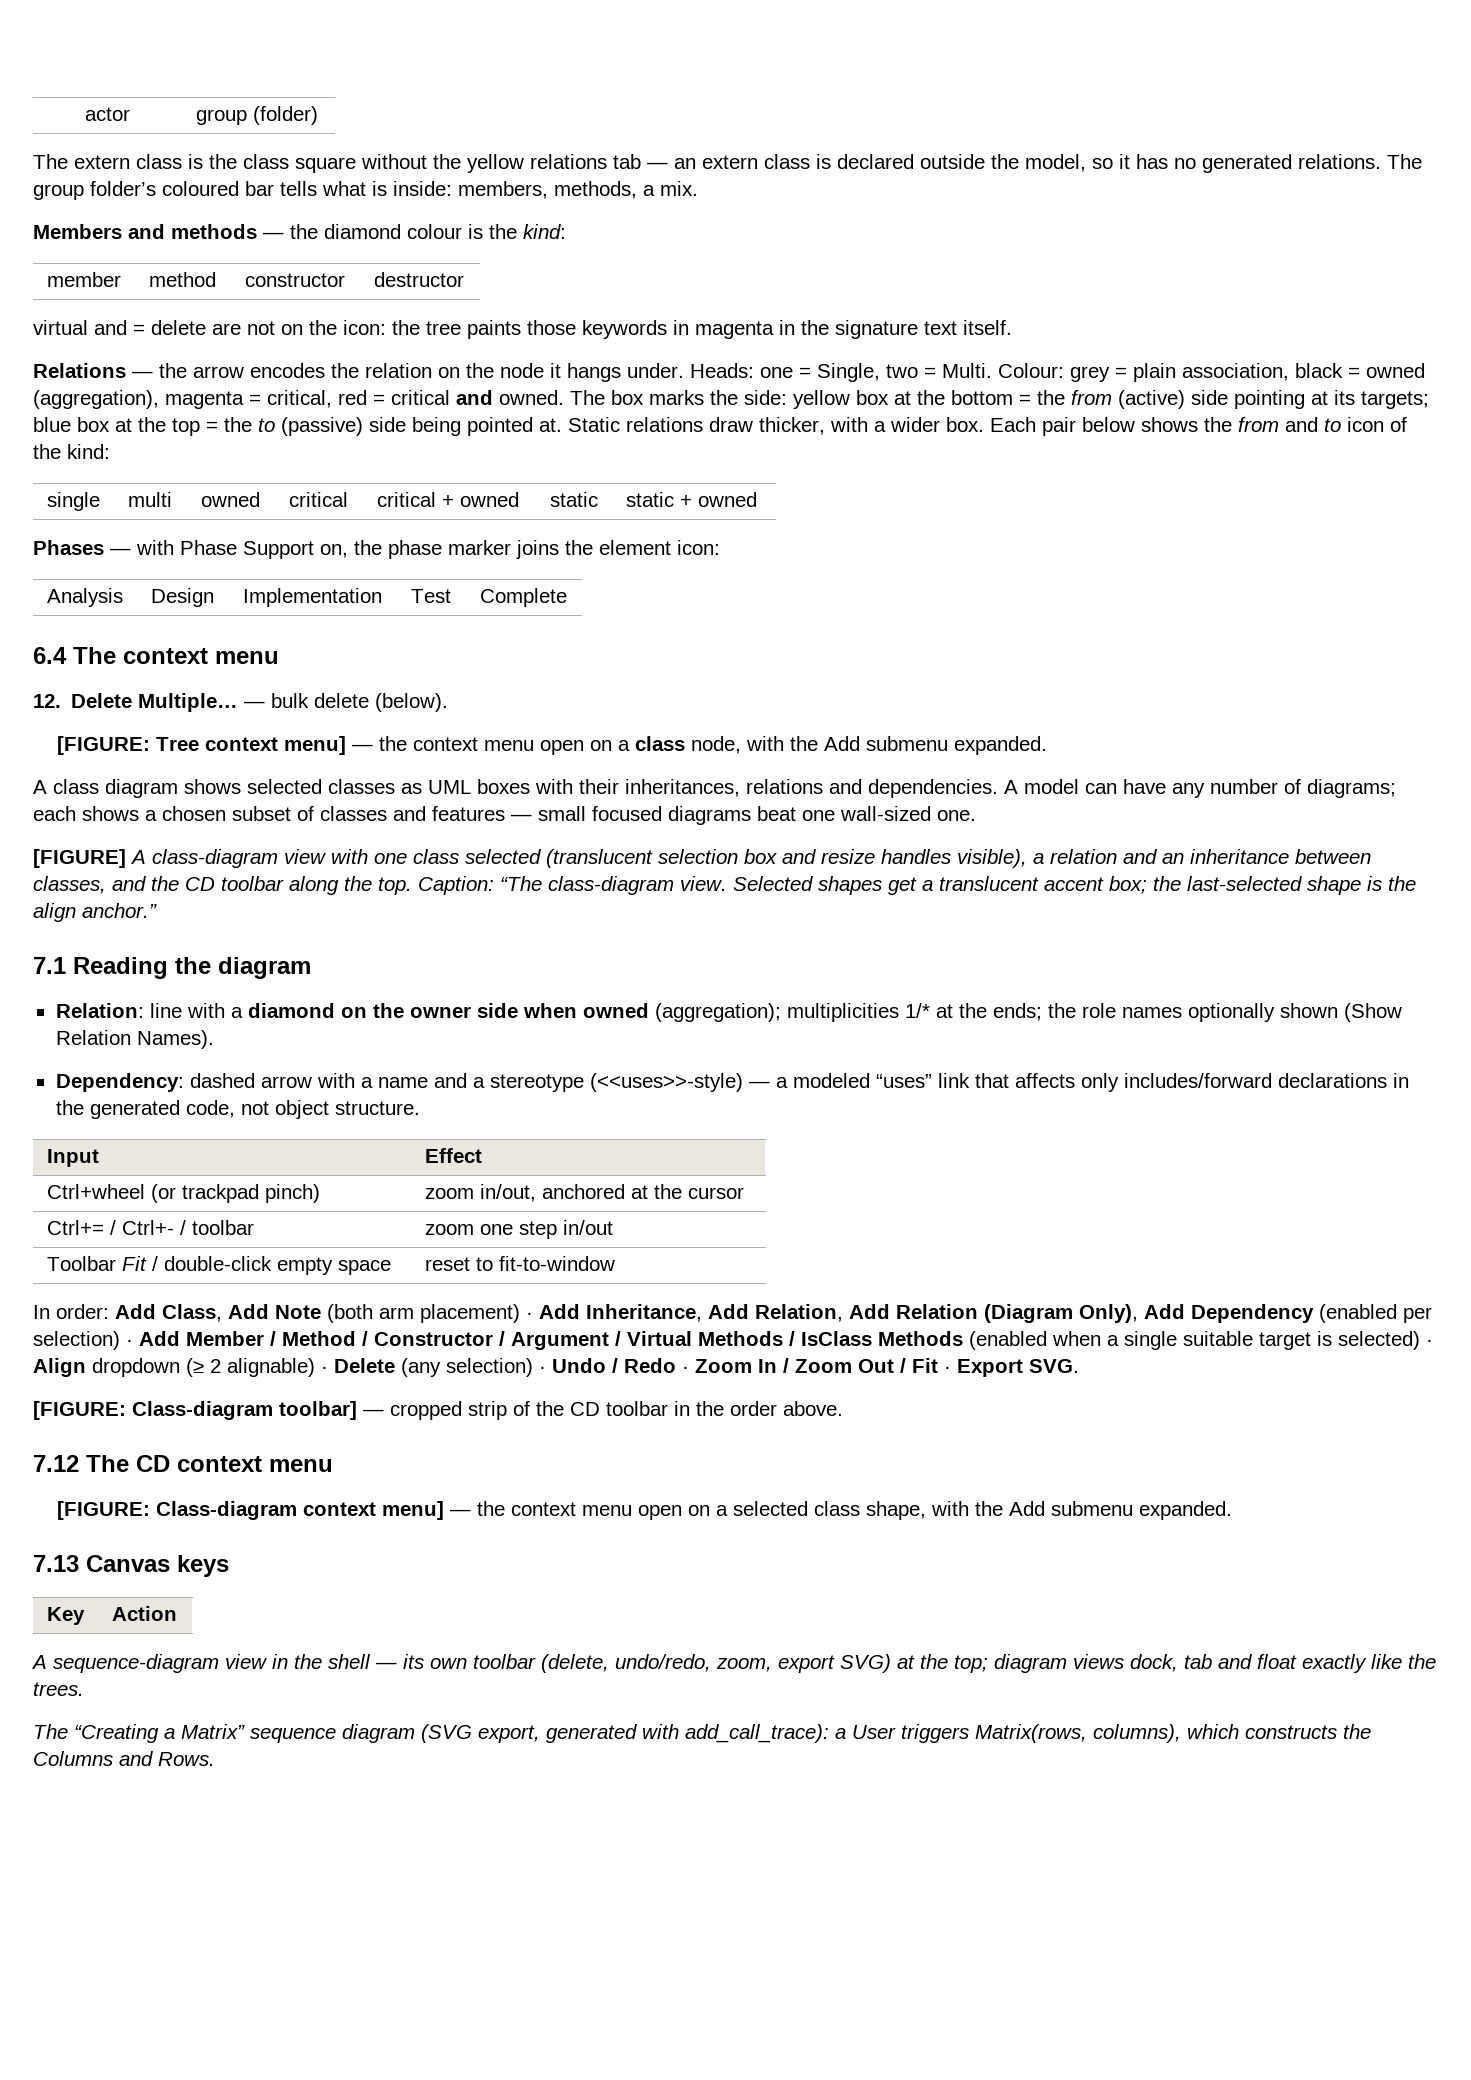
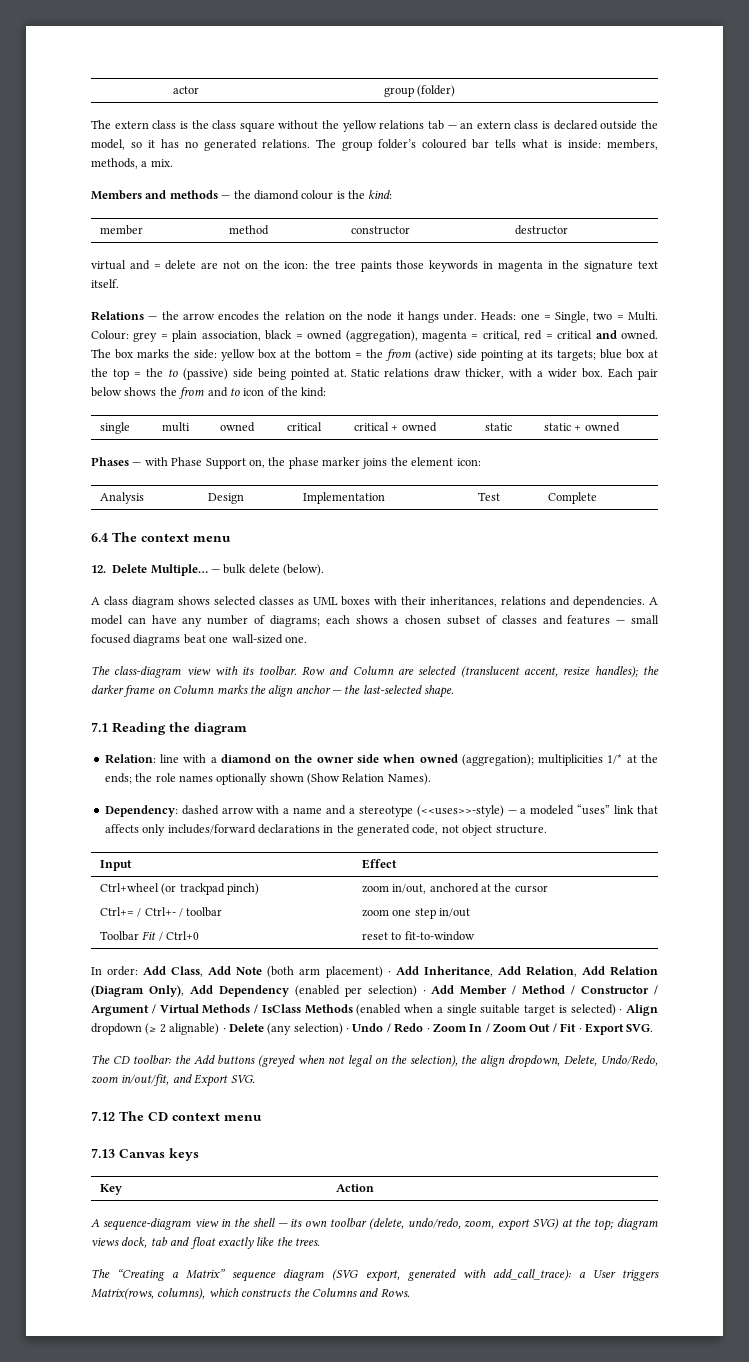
- [FIGURE: Tree context menu] — the context menu open on a class node, with the Add submenu expanded.
- [FIGURE] A class-diagram view with one class selected (translucent selection box and resize handles visible), a relation and an inheritance between classes, and the CD toolbar along the top. Caption: “The class-diagram view. Selected shapes get a translucent accent box; the last-selected shape is the align anchor.”
+ The class-diagram view with its toolbar. Row and Column are selected (translucent accent, resize handles); the darker frame on Column marks the align anchor — the last-selected shape.
- Toolbar Fit / double-click empty space | reset to fit-to-window
+ Toolbar Fit / Ctrl+0 | reset to fit-to-window
- [FIGURE: Class-diagram toolbar] — cropped strip of the CD toolbar in the order above.
+ The CD toolbar: the Add buttons (greyed when not legal on the selection), the align dropdown, Delete, Undo/Redo, zoom in/out/fit, and Export SVG.
- [FIGURE: Class-diagram context menu] — the context menu open on a selected class shape, with the Add submenu expanded.

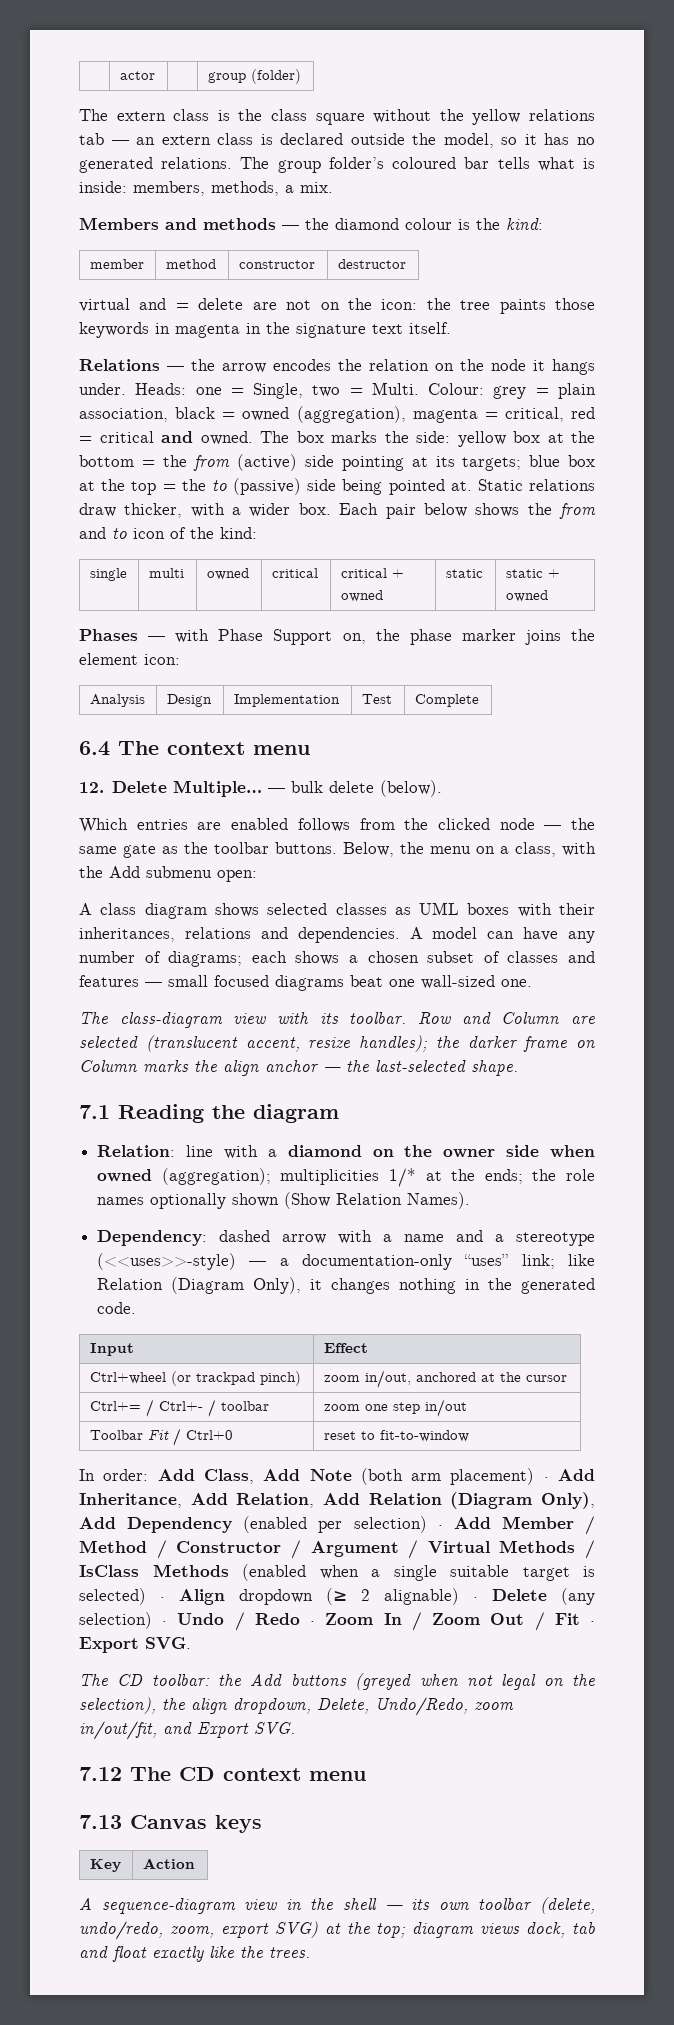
+ Which entries are enabled follows from the clicked node — the same gate as the toolbar buttons. Below, the menu on a class, with the Add submenu open:
- Dependency: dashed arrow with a name and a stereotype (<<uses>>-style) — a modeled “uses” link that affects only includes/forward declarations in the generated code, not object structure.
+ Dependency: dashed arrow with a name and a stereotype (<<uses>>-style) — a documentation-only “uses” link; like Relation (Diagram Only), it changes nothing in the generated code.
- The “Creating a Matrix” sequence diagram (SVG export, generated with add_call_trace): a User triggers Matrix(rows, columns), which constructs the Columns and Rows.

